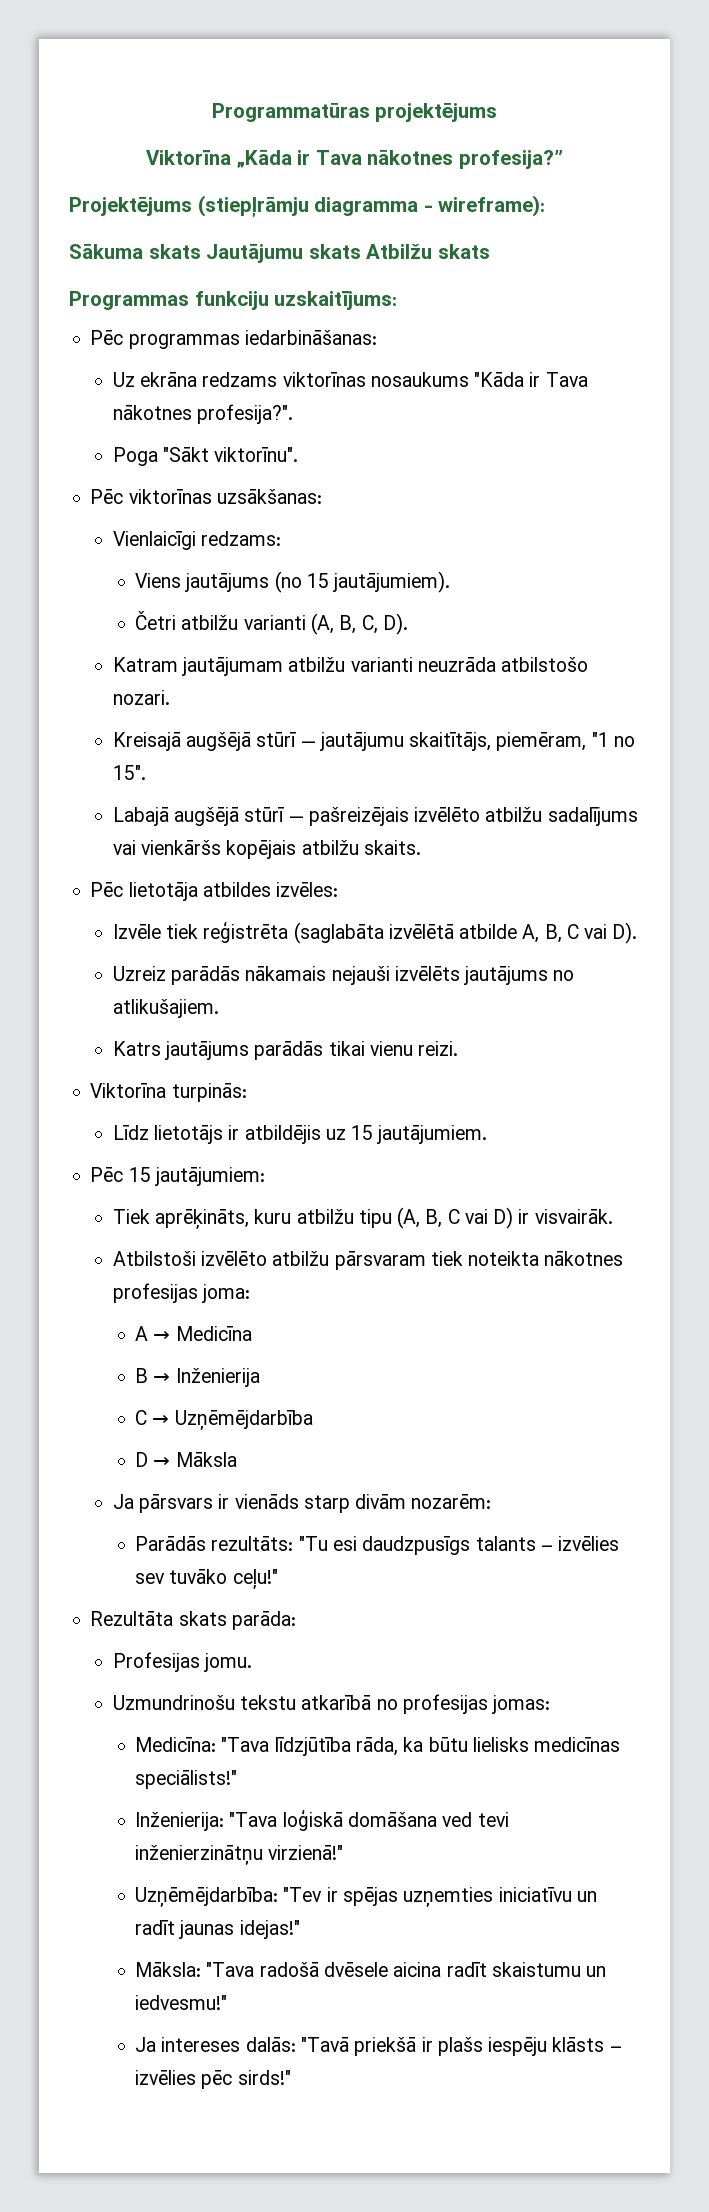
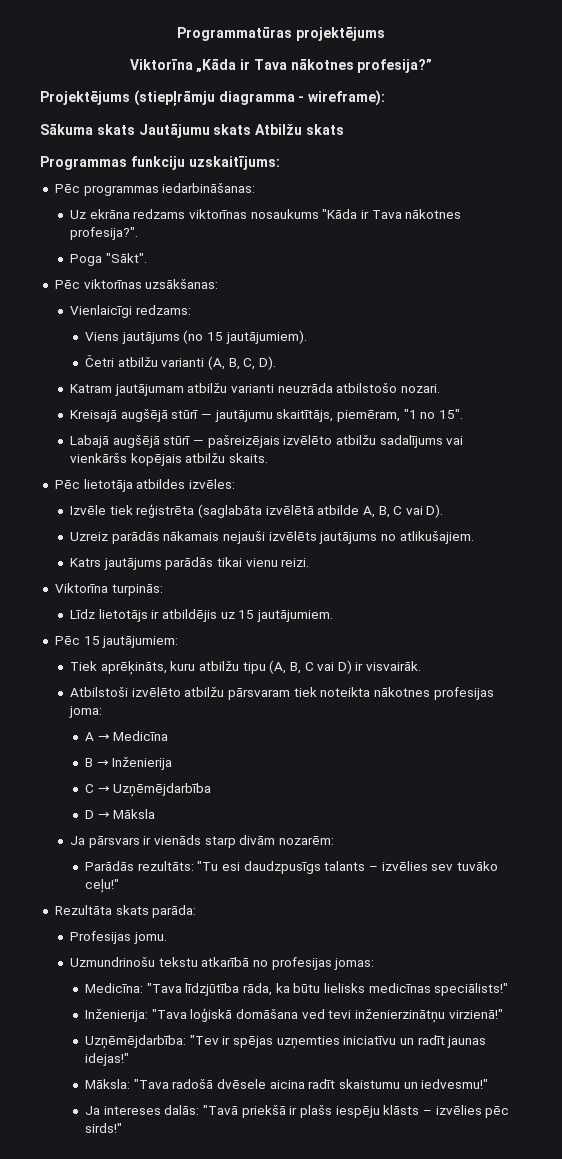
- Poga "Sākt viktorīnu".
+ Poga "Sākt".

